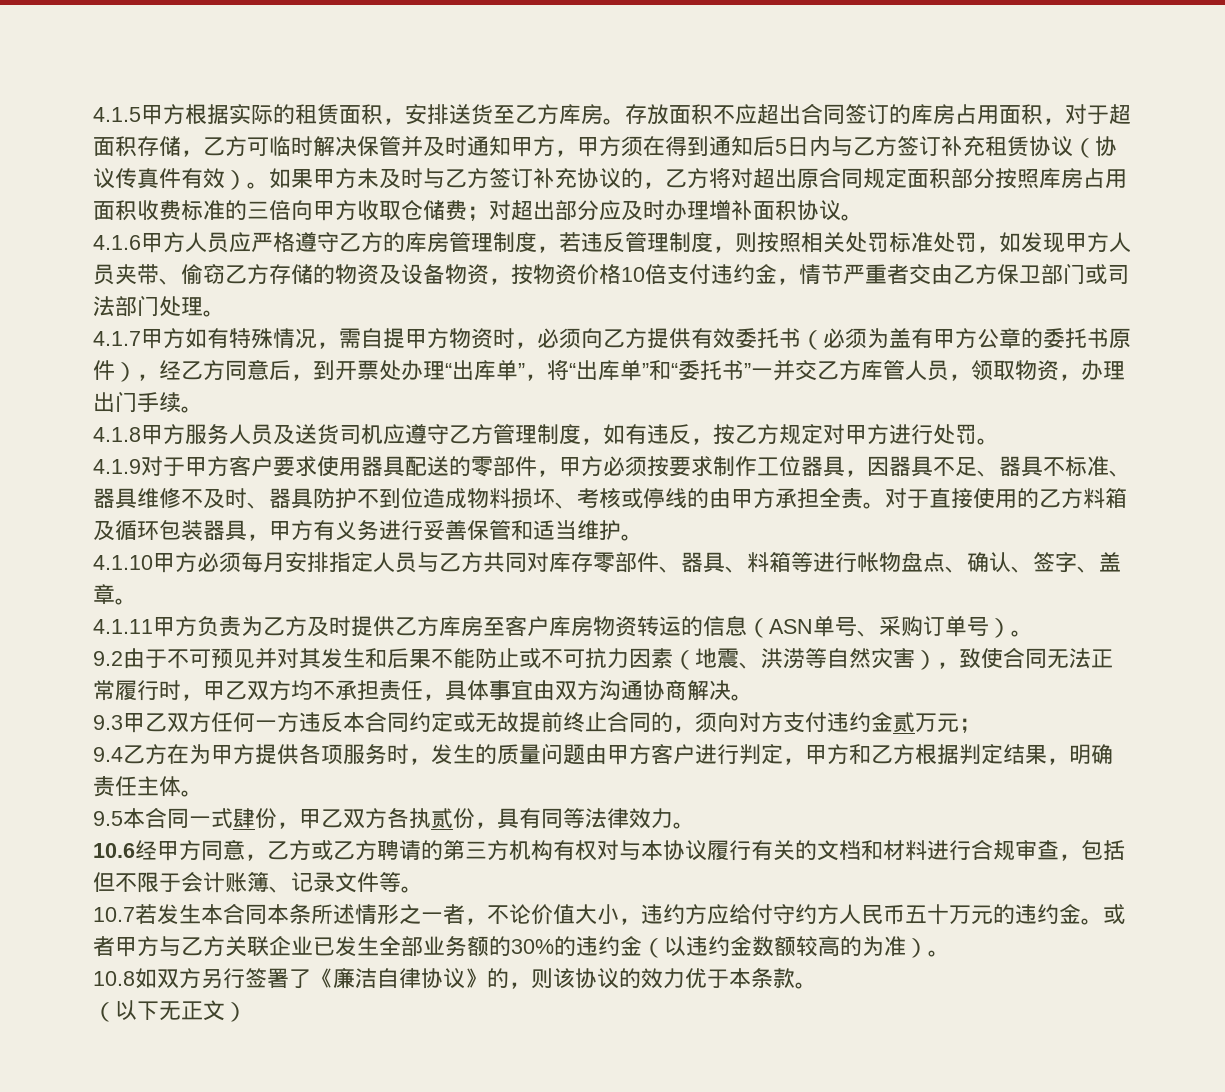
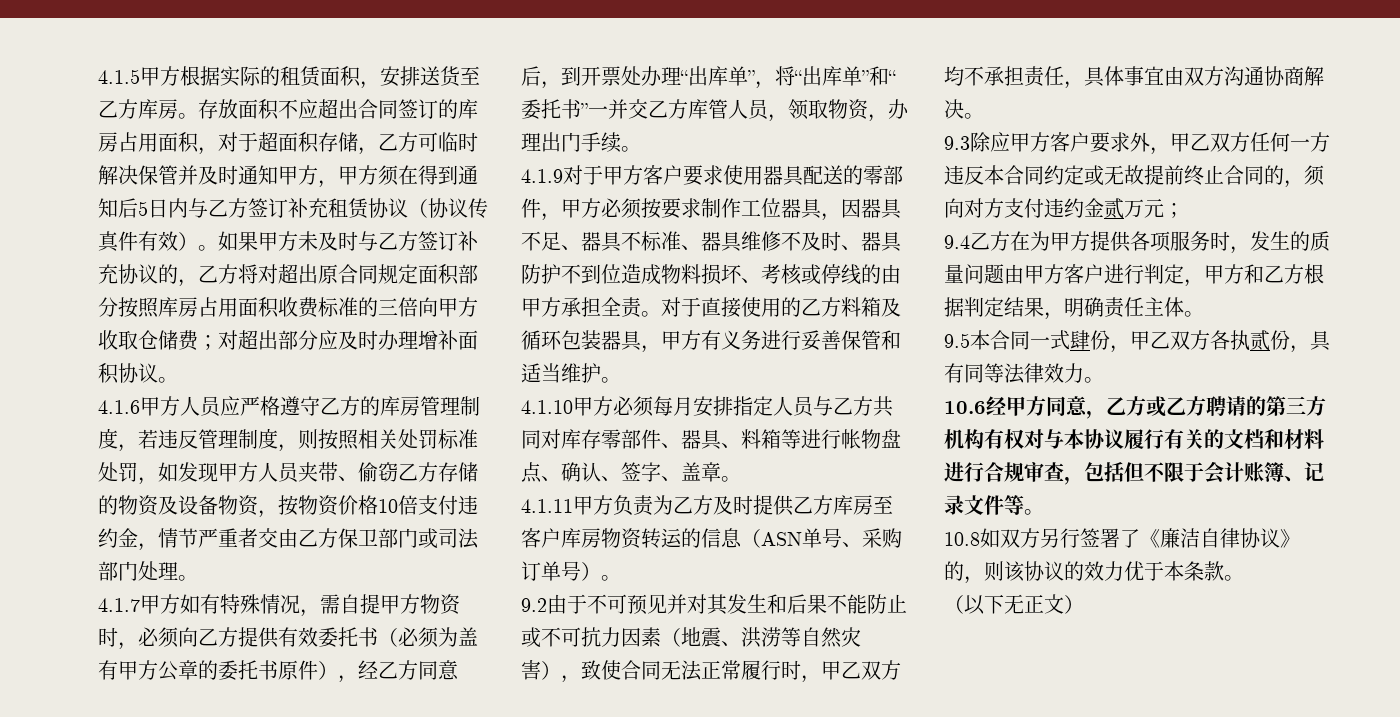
- 4.1.8甲方服务人员及送货司机应遵守乙方管理制度，如有违反，按乙方规定对甲方进行处罚。
- 9.3甲乙双方任何一方违反本合同约定或无故提前终止合同的，须向对方支付违约金贰万元；
+ 9.3除应甲方客户要求外，甲乙双方任何一方违反本合同约定或无故提前终止合同的，须向对方支付违约金贰万元；
- 10.7若发生本合同本条所述情形之一者，不论价值大小，违约方应给付守约方人民币五十万元的违约金。或者甲方与乙方关联企业已发生全部业务额的30%的违约金（以违约金数额较高的为准）。

